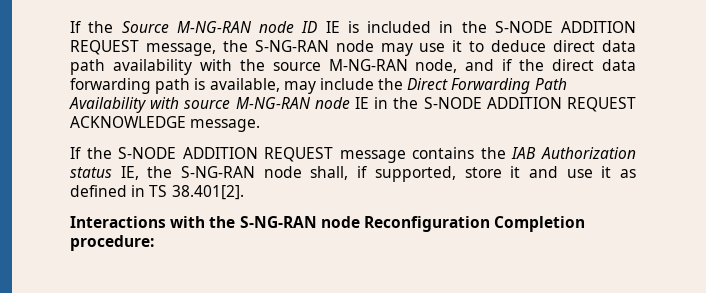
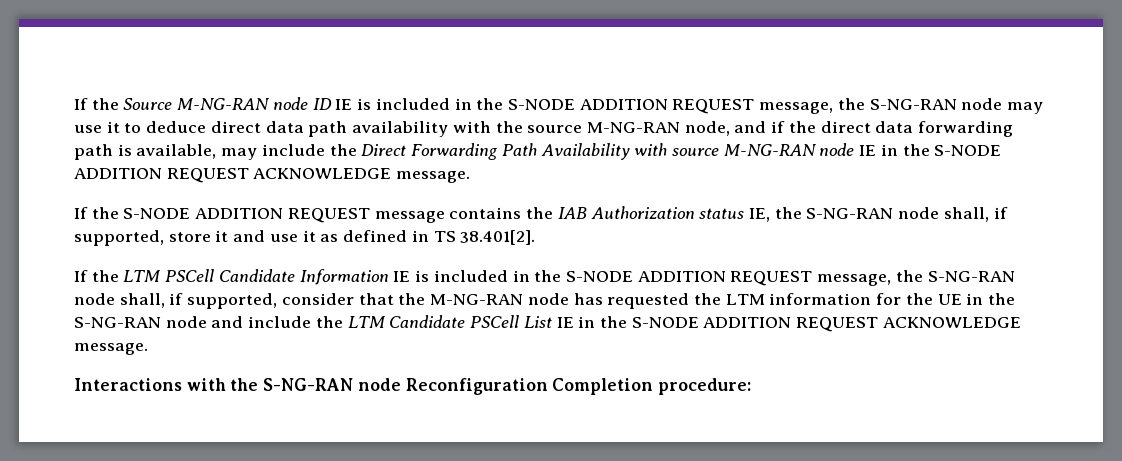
+ If the LTM PSCell Candidate Information IE is included in the S-NODE ADDITION REQUEST message, the S-NG-RAN node shall, if supported, consider that the M-NG-RAN node has requested the LTM information for the UE in the S-NG-RAN node and include the LTM Candidate PSCell List IE in the S-NODE ADDITION REQUEST ACKNOWLEDGE message.

